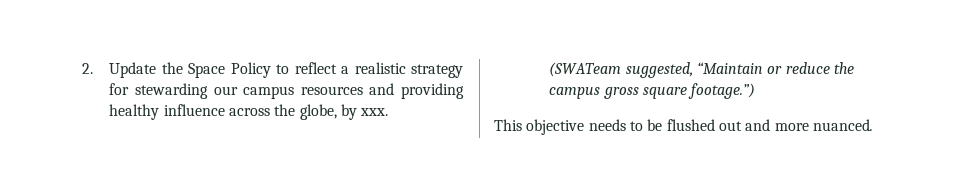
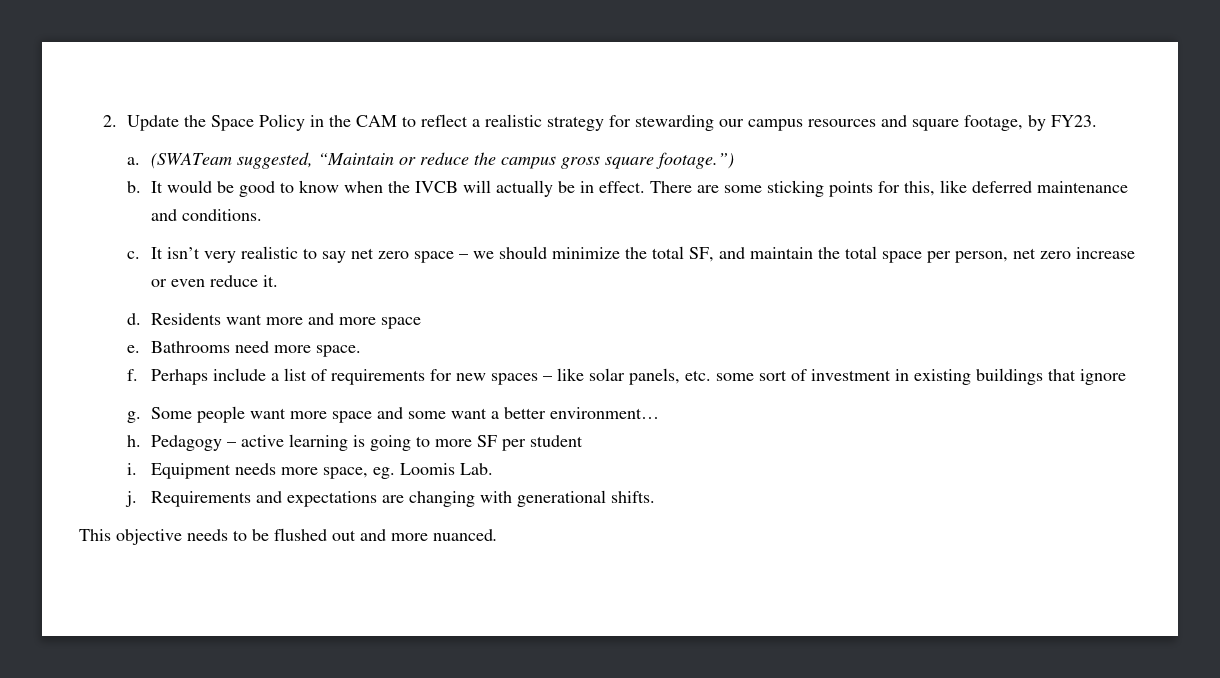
- 2. Update the Space Policy to reflect a realistic strategy for stewarding our campus resources and providing healthy influence across the globe, by xxx.
+ 2. Update the Space Policy in the CAM to reflect a realistic strategy for stewarding our campus resources and square footage, by FY23.
+ a.
+ b. It would be good to know when the IVCB will actually be in effect. There are some sticking points for this, like deferred maintenance and conditions.
+ c. It isn’t very realistic to say net zero space – we should minimize the total SF, and maintain the total space per person, net zero increase or even reduce it.
+ d. Residents want more and more space
+ e. Bathrooms need more space.
+ f. Perhaps include a list of requirements for new spaces – like solar panels, etc. some sort of investment in existing buildings that ignore
+ g. Some people want more space and some want a better environment…
+ h. Pedagogy – active learning is going to more SF per student
+ i. Equipment needs more space, eg. Loomis Lab.
+ j. Requirements and expectations are changing with generational shifts.

